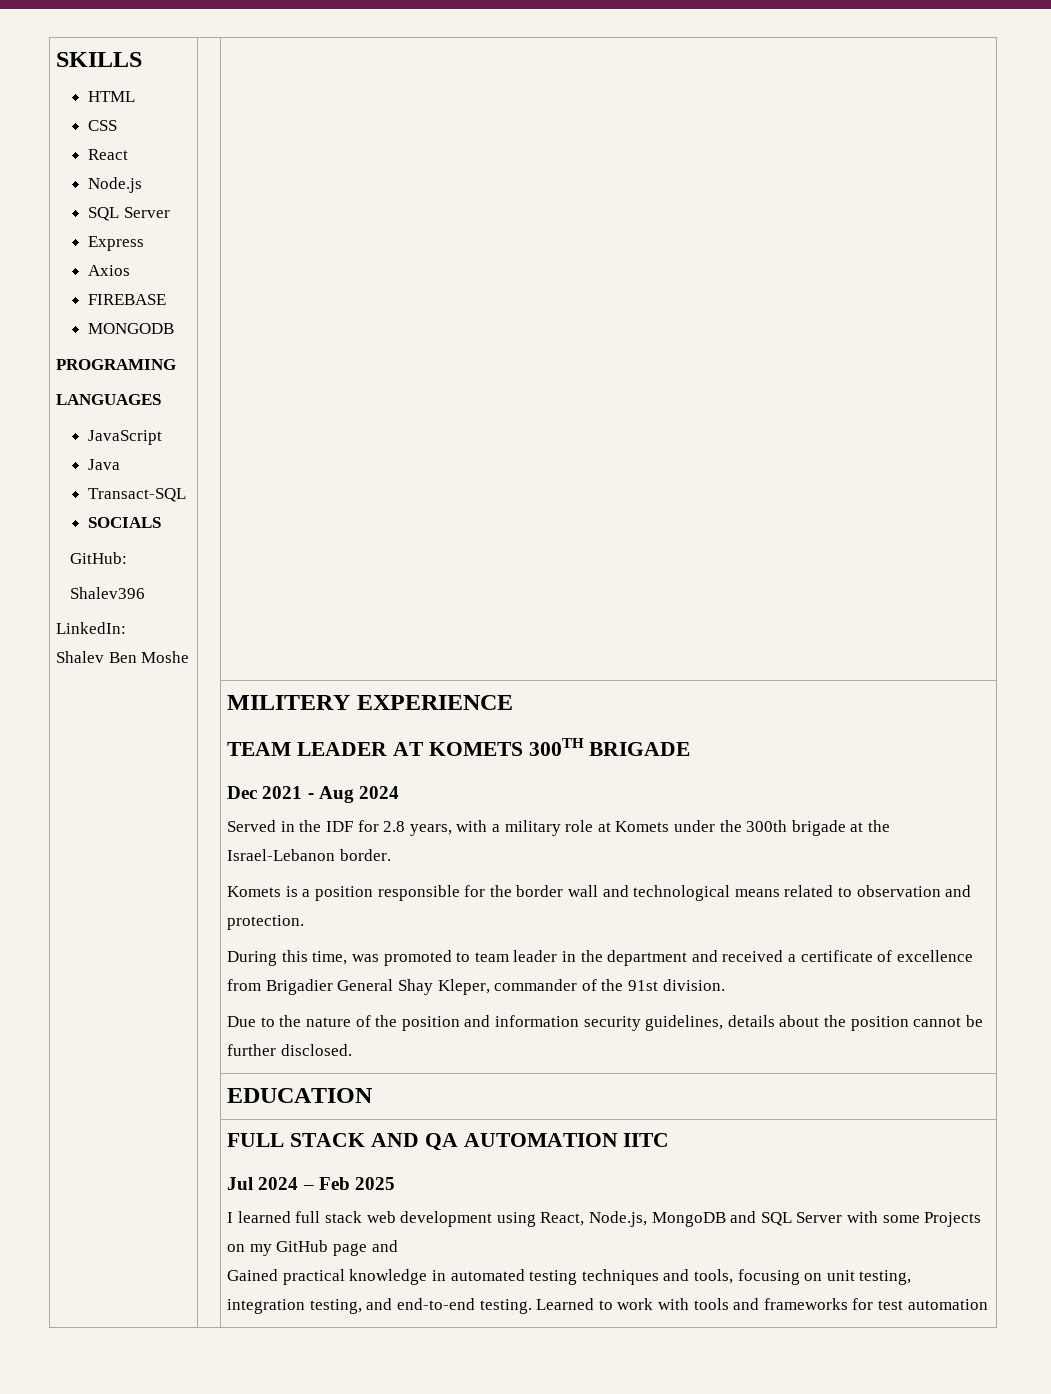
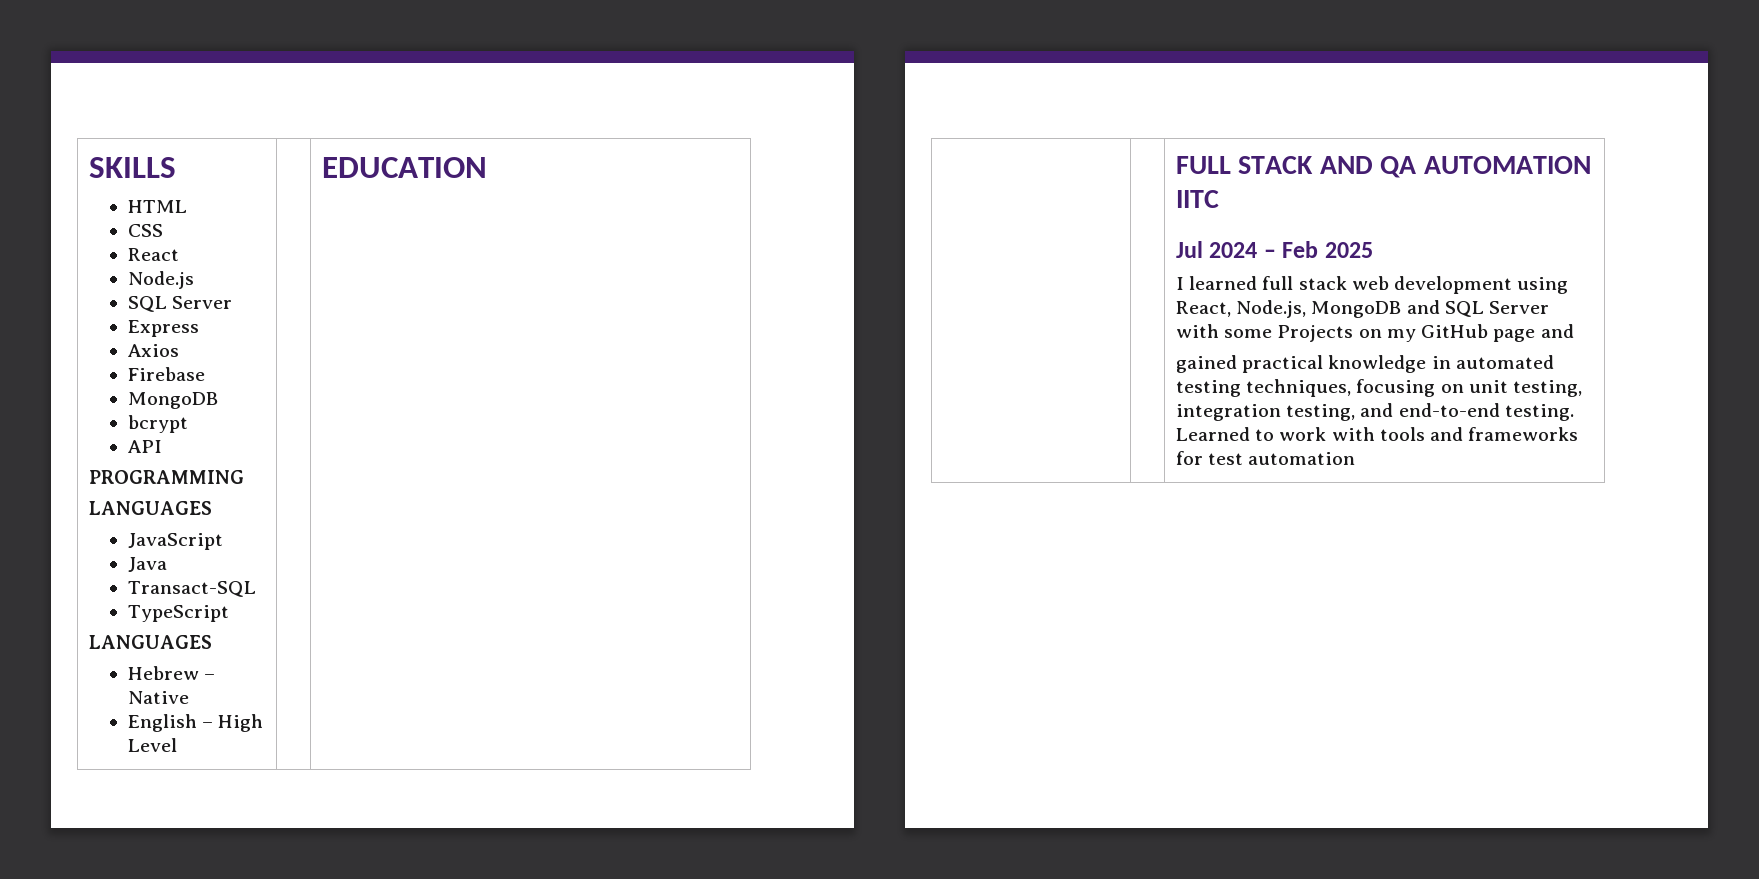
  SKILLS
  HTML
  CSS
  React
  Node.js
  SQL Server
  Express
  Axios
- FIREBASE
- MONGODB
- PROGRAMING
+ Firebase
+ MongoDB
+ bcrypt
+ API
+ PROGRAMMING
  LANGUAGES
  JavaScript
  Java
  Transact-SQL
- SOCIALS
- GitHub:
- Shalev396
- LinkedIn:
- Shalev Ben Moshe | |
- | | MILITERY EXPERIENCE
- TEAM LEADER AT KOMETS 300TH BRIGADE
- Dec 2021 - Aug 2024
- Served in the IDF for 2.8 years, with a military role at Komets under the 300th brigade at the Israel-Lebanon border.
- Komets is a position responsible for the border wall and technological means related to observation and protection.
- During this time, was promoted to team leader in the department and received a certificate of excellence from Brigadier General Shay Kleper, commander of the 91st division.
- Due to the nature of the position and information security guidelines, details about the position cannot be further disclosed.
- | | EDUCATION
+ TypeScript
+ LANGUAGES
+ Hebrew – Native
+ English – High Level | | EDUCATION
- Gained practical knowledge in automated testing techniques and tools, focusing on unit testing, integration testing, and end-to-end testing.
+ gained practical knowledge in automated testing techniques, focusing on unit testing, integration testing, and end-to-end testing.

